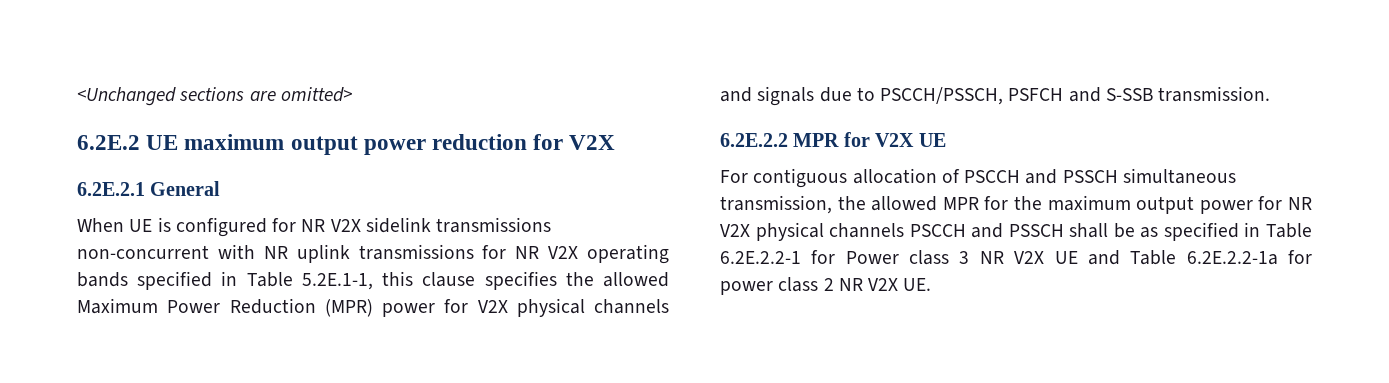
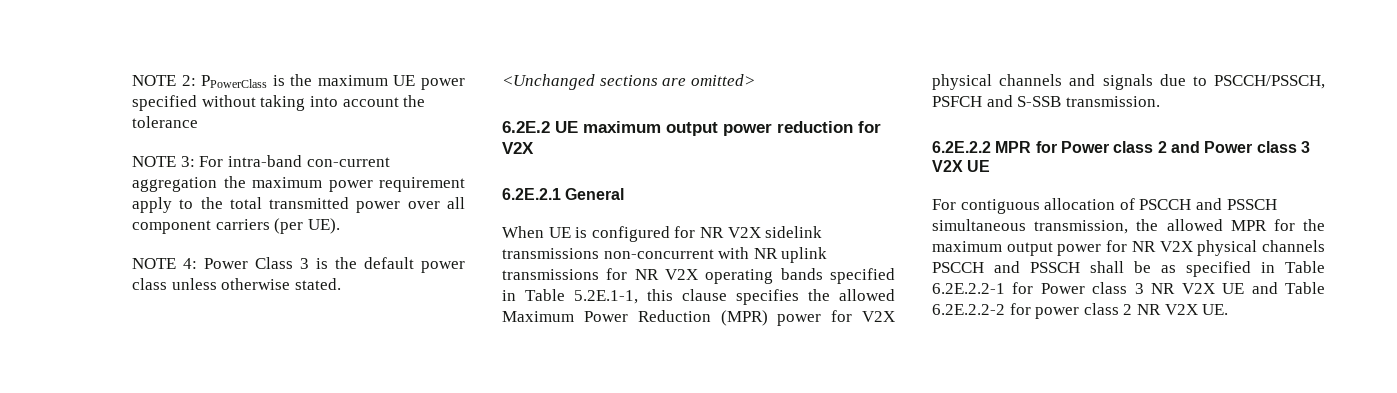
+ NOTE 2: PPowerClass is the maximum UE power specified without taking into account the tolerance
+ NOTE 3: For intra-band con-current aggregation the maximum power requirement apply to the total transmitted power over all component carriers (per UE).
+ NOTE 4: Power Class 3 is the default power class unless otherwise stated.
- 6.2E.2.2 MPR for V2X UE
+ 6.2E.2.2 MPR for Power class 2 and Power class 3 V2X UE
- For contiguous allocation of PSCCH and PSSCH simultaneous transmission, the allowed MPR for the maximum output power for NR V2X physical channels PSCCH and PSSCH shall be as specified in Table 6.2E.2.2-1 for Power class 3 NR V2X UE and Table 6.2E.2.2-1a for power class 2 NR V2X UE.
+ For contiguous allocation of PSCCH and PSSCH simultaneous transmission, the allowed MPR for the maximum output power for NR V2X physical channels PSCCH and PSSCH shall be as specified in Table 6.2E.2.2-1 for Power class 3 NR V2X UE and Table 6.2E.2.2-2 for power class 2 NR V2X UE.

